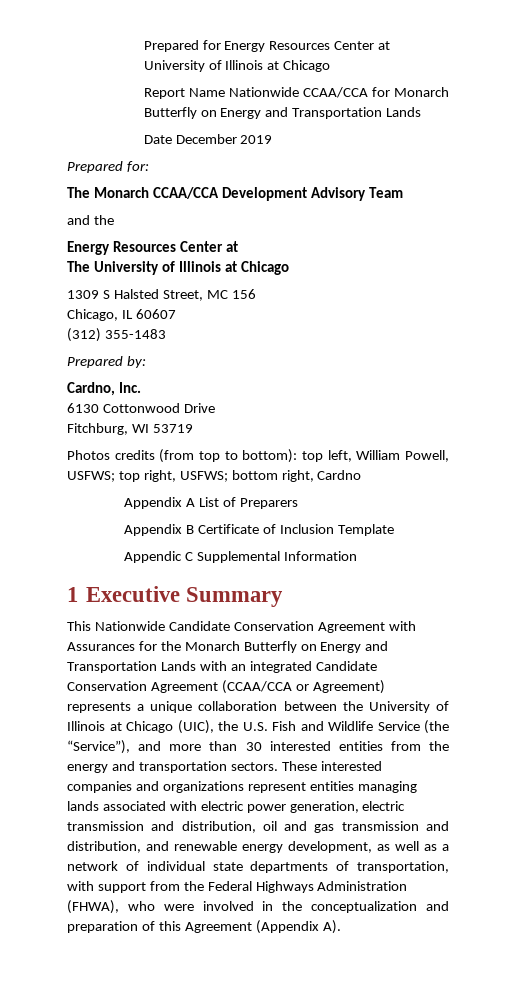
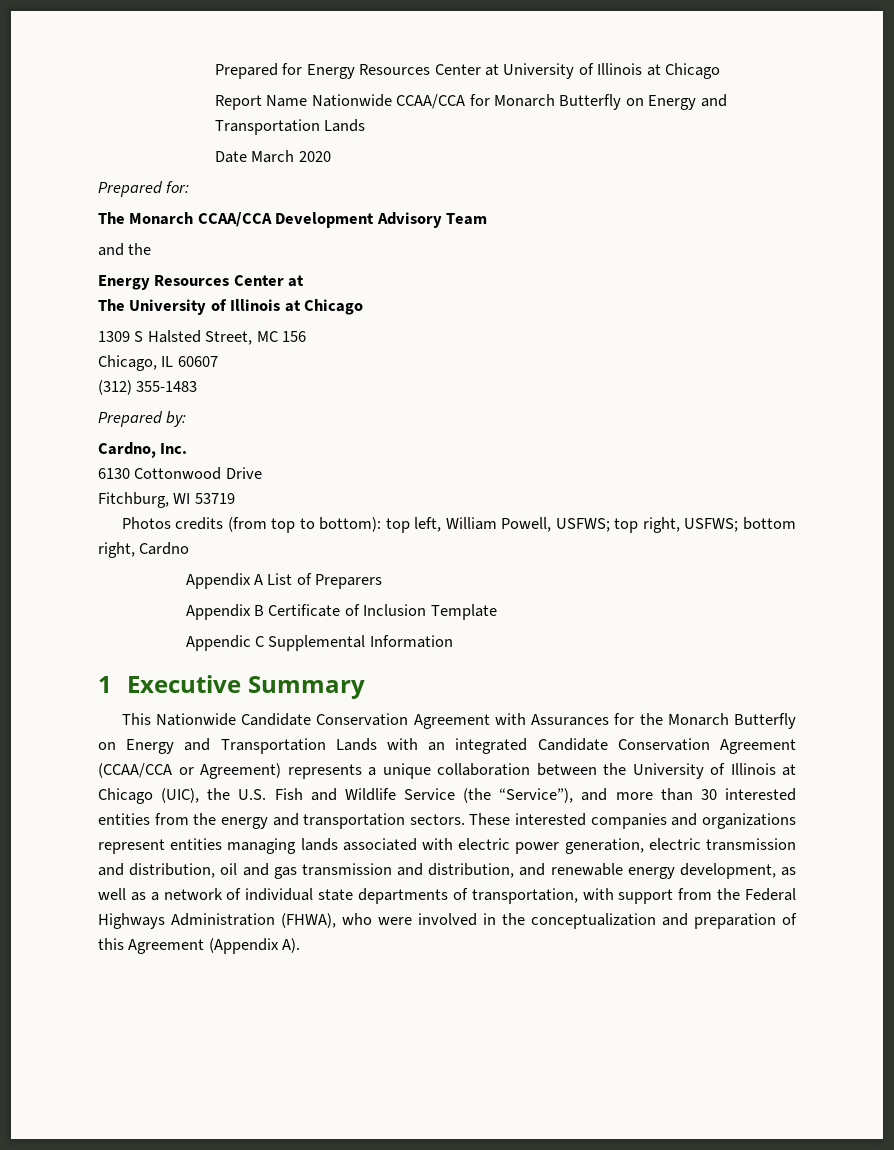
- Date December 2019
+ Date March 2020

